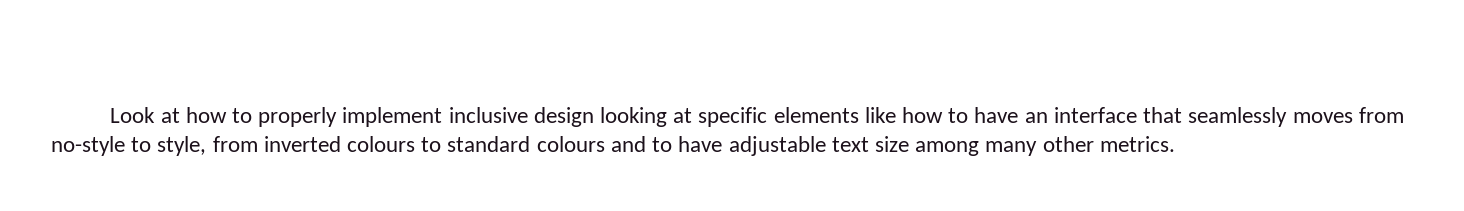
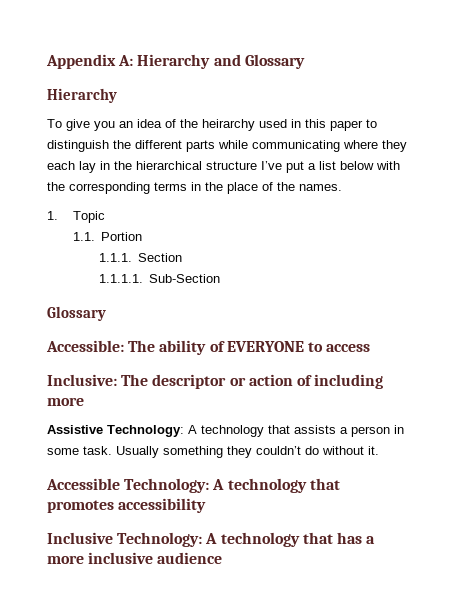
- Look at how to properly implement inclusive design looking at specific elements like how to have an interface that seamlessly moves from no-style to style, from inverted colours to standard colours and to have adjustable text size among many other metrics.
+ Appendix A: Hierarchy and Glossary
+ Hierarchy
+ To give you an idea of the heirarchy used in this paper to distinguish the different parts while communicating where they each lay in the hierarchical structure I’ve put a list below with the corresponding terms in the place of the names.
+ 1. Topic
+ 1.1. Portion
+ 1.1.1. Section
+ 1.1.1.1. Sub-Section
+ Glossary
+ Accessible: The ability of EVERYONE to access
+ Inclusive: The descriptor or action of including more
+ Assistive Technology: A technology that assists a person in some task. Usually something they couldn’t do without it.
+ Accessible Technology: A technology that promotes accessibility
+ Inclusive Technology: A technology that has a more inclusive audience

